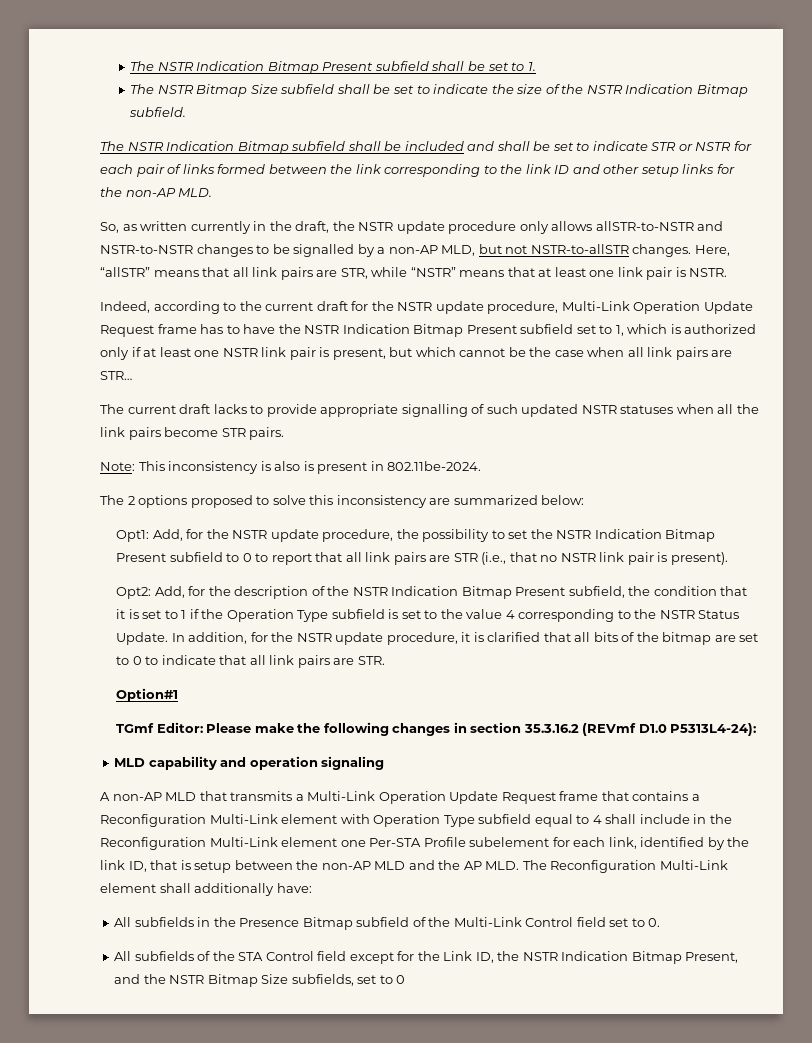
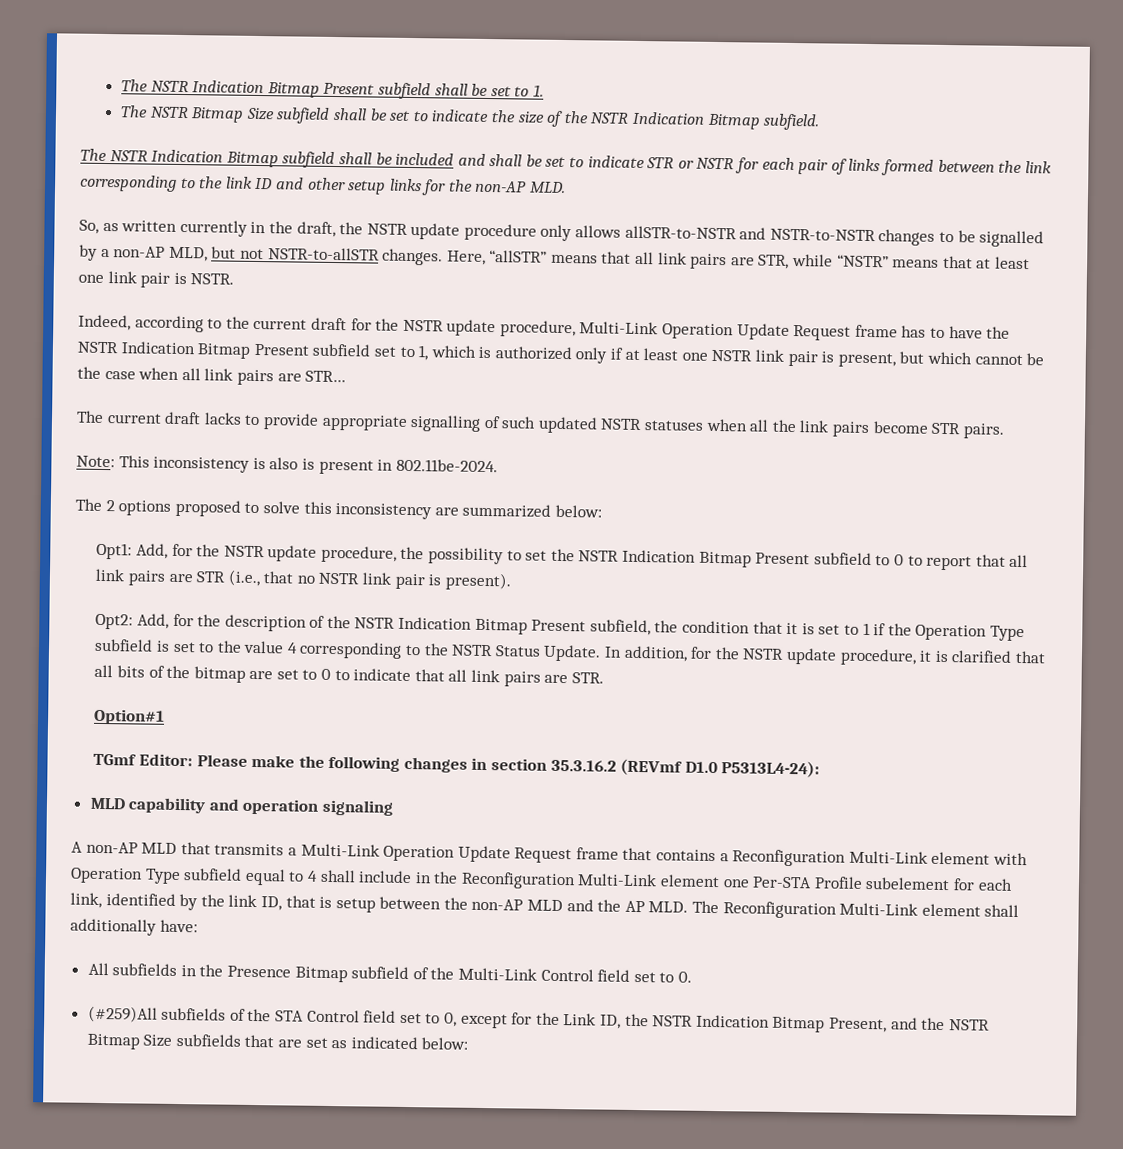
- All subfields of the STA Control field except for the Link ID, the NSTR Indication Bitmap Present, and the NSTR Bitmap Size subfields, set to 0
+ (#259)All subfields of the STA Control field set to 0, except for the Link ID, the NSTR Indication Bitmap Present, and the NSTR Bitmap Size subfields that are set as indicated below:

